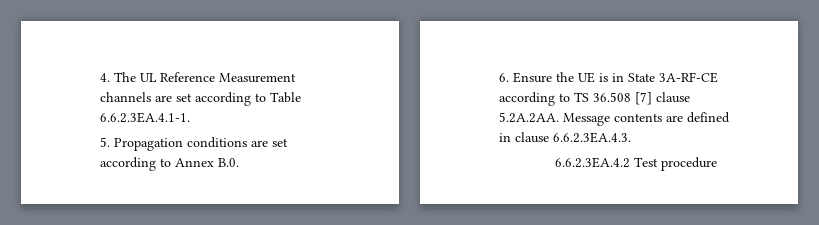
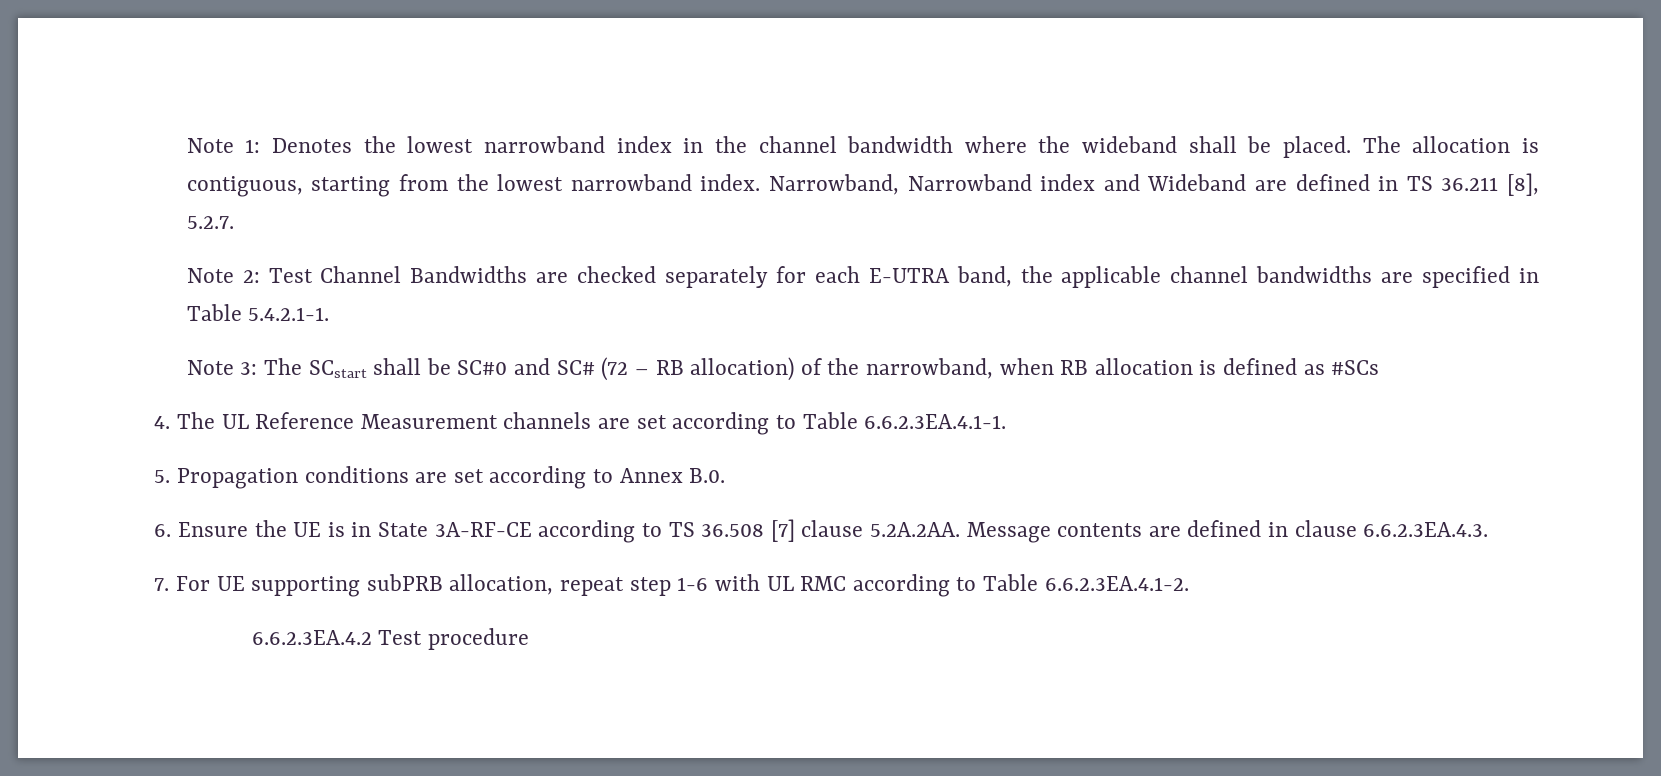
+ Note 1: Denotes the lowest narrowband index in the channel bandwidth where the wideband shall be placed. The allocation is contiguous, starting from the lowest narrowband index. Narrowband, Narrowband index and Wideband are defined in TS 36.211 [8], 5.2.7.
+ Note 2: Test Channel Bandwidths are checked separately for each E-UTRA band, the applicable channel bandwidths are specified in Table 5.4.2.1-1.
+ Note 3: The SCstart shall be SC#0 and SC# (72 – RB allocation) of the narrowband, when RB allocation is defined as #SCs
+ 7. For UE supporting subPRB allocation, repeat step 1-6 with UL RMC according to Table 6.6.2.3EA.4.1-2.

